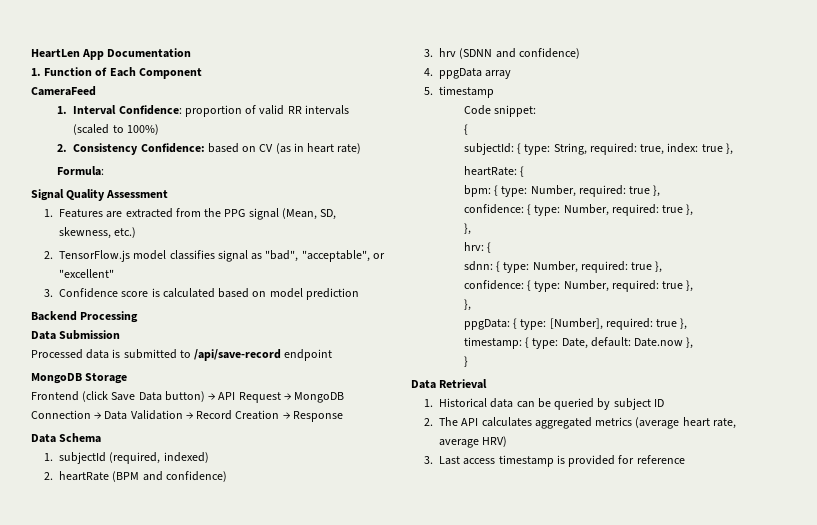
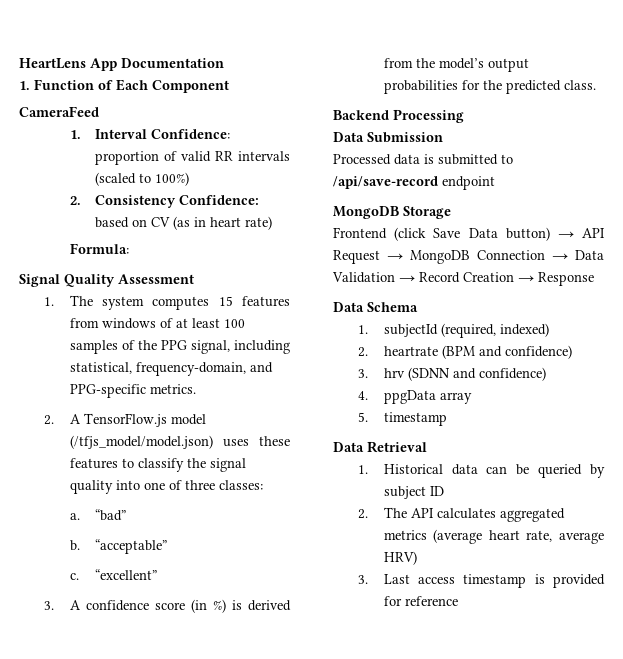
- HeartLen App Documentation
+ HeartLens App Documentation
- 1. Features are extracted from the PPG signal (Mean, SD, skewness, etc.)
- 2. TensorFlow.js model classifies signal as "bad", "acceptable", or "excellent"
- 3. Confidence score is calculated based on model prediction
+ 1. The system computes 15 features from windows of at least 100 samples of the PPG signal, including statistical, frequency-domain, and PPG-specific metrics.
+ 2. A TensorFlow.js model (/tfjs_model/model.json) uses these features to classify the signal quality into one of three classes:
+ a. “bad”
+ b. “acceptable”
+ c. “excellent”
+ 3. A confidence score (in %) is derived from the model’s output probabilities for the predicted class.
- 2. heartRate (BPM and confidence)
+ 2. heartrate (BPM and confidence)
- Code snippet:
- {
- subjectId: { type: String, required: true, index: true },
- heartRate: {
- bpm: { type: Number, required: true },
- confidence: { type: Number, required: true },
- },
- hrv: {
- sdnn: { type: Number, required: true },
- confidence: { type: Number, required: true },
- },
- ppgData: { type: [Number], required: true },
- timestamp: { type: Date, default: Date.now },
- }

